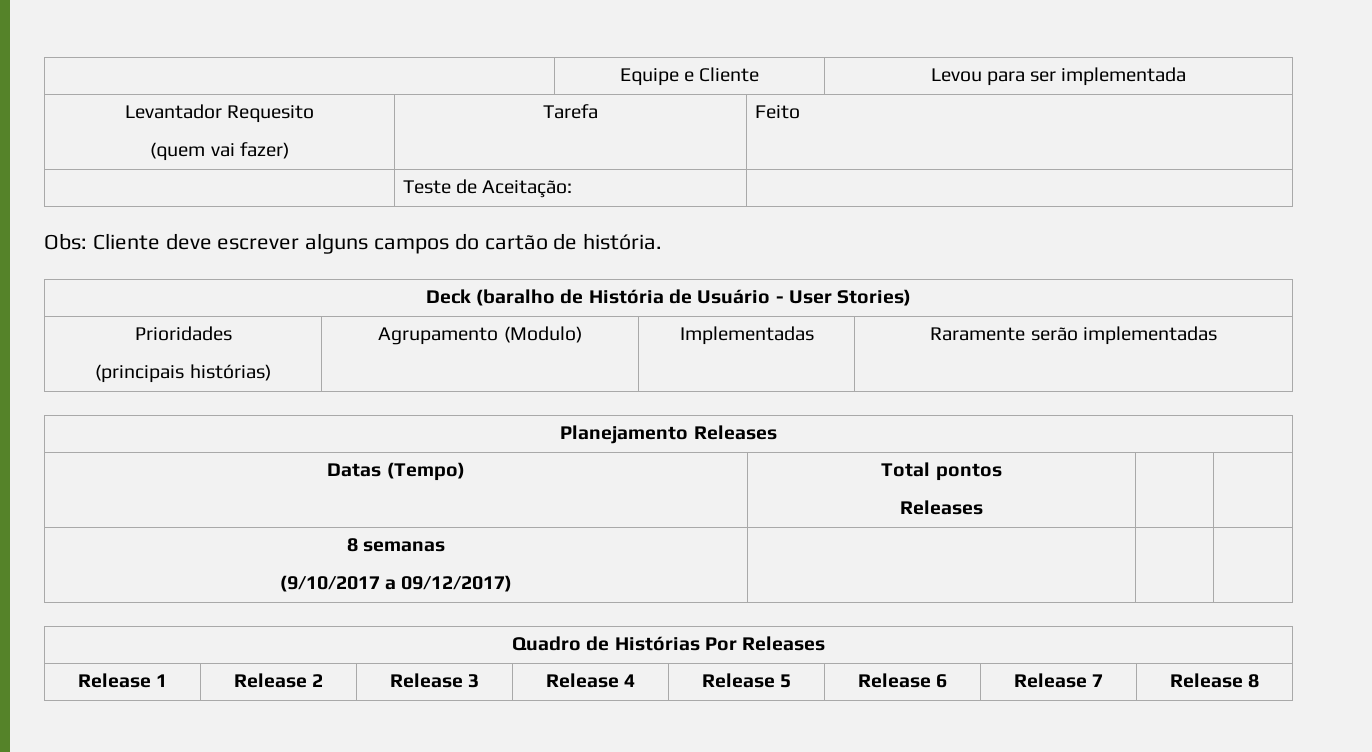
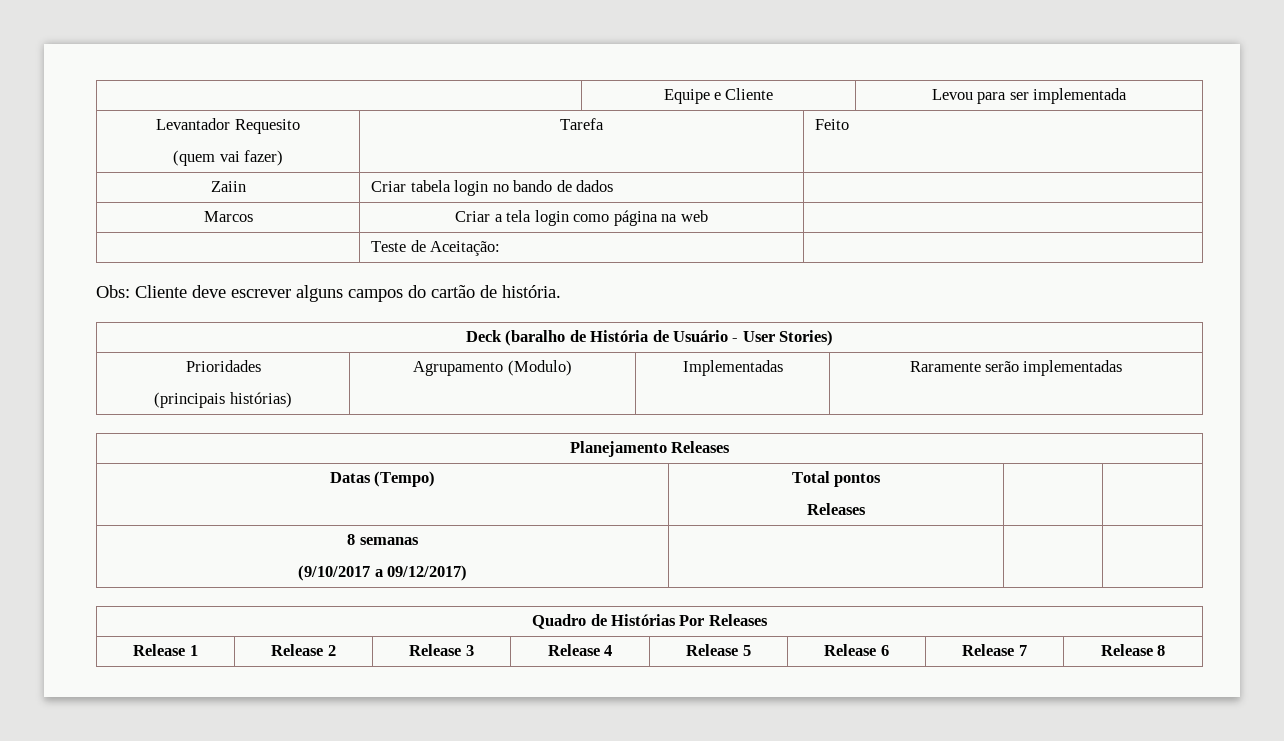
+ Zaiin | Criar tabela login no bando de dados |
+ Marcos | Criar a tela login como página na web |

